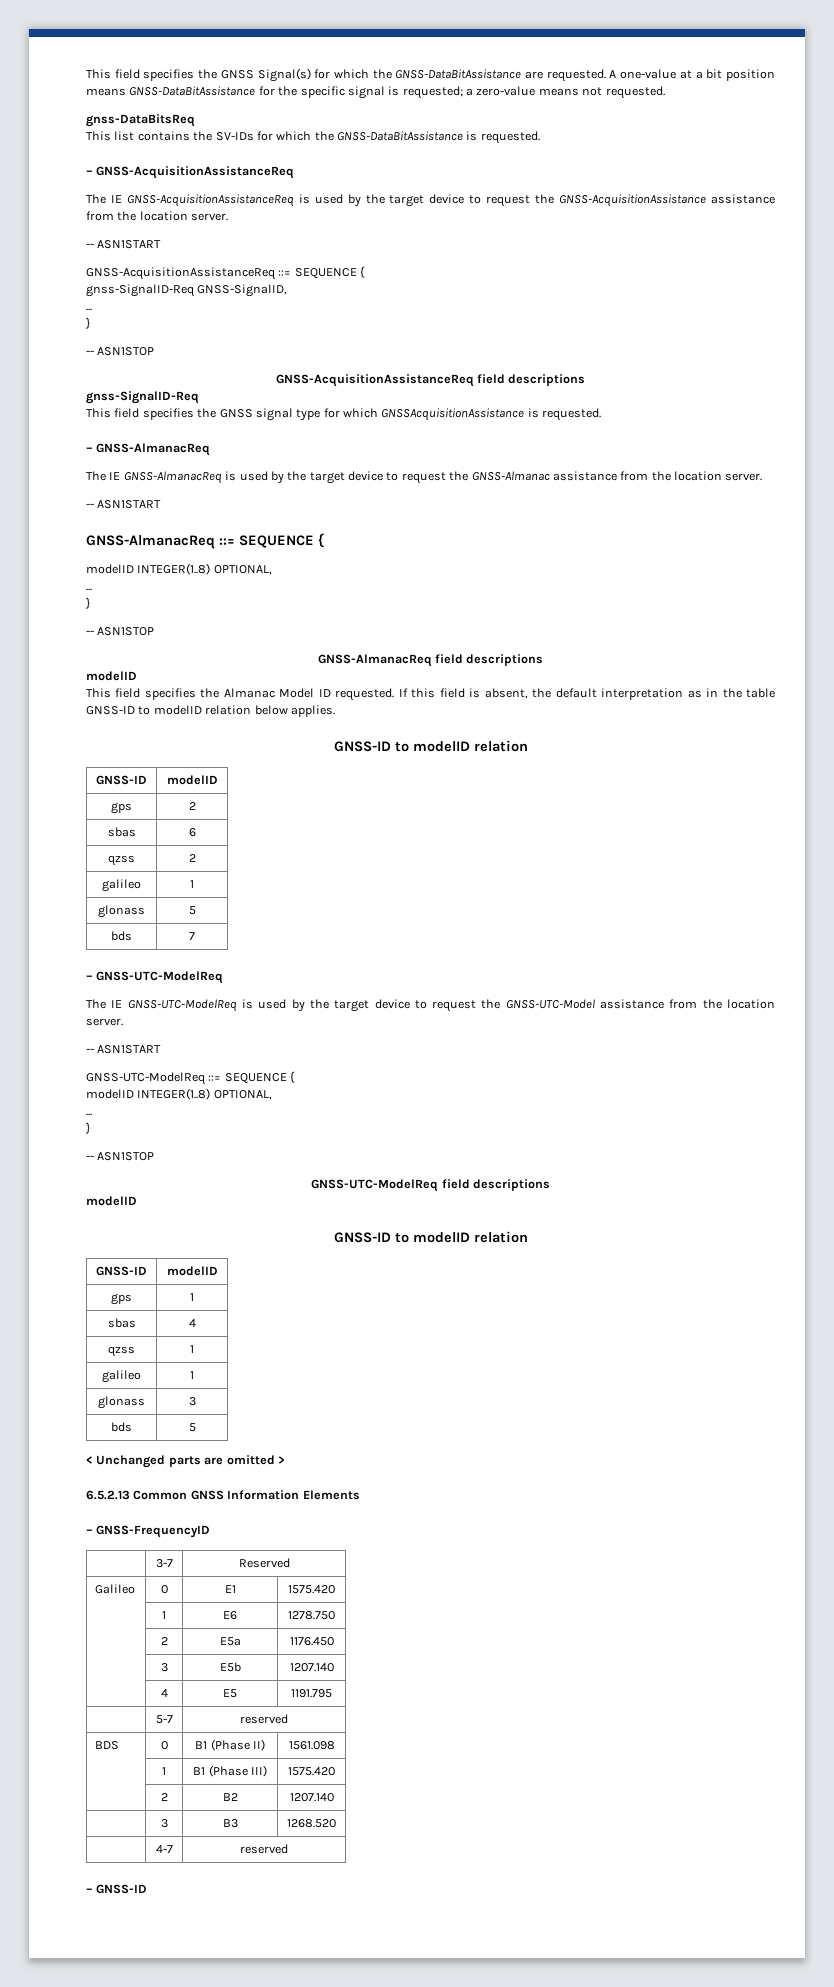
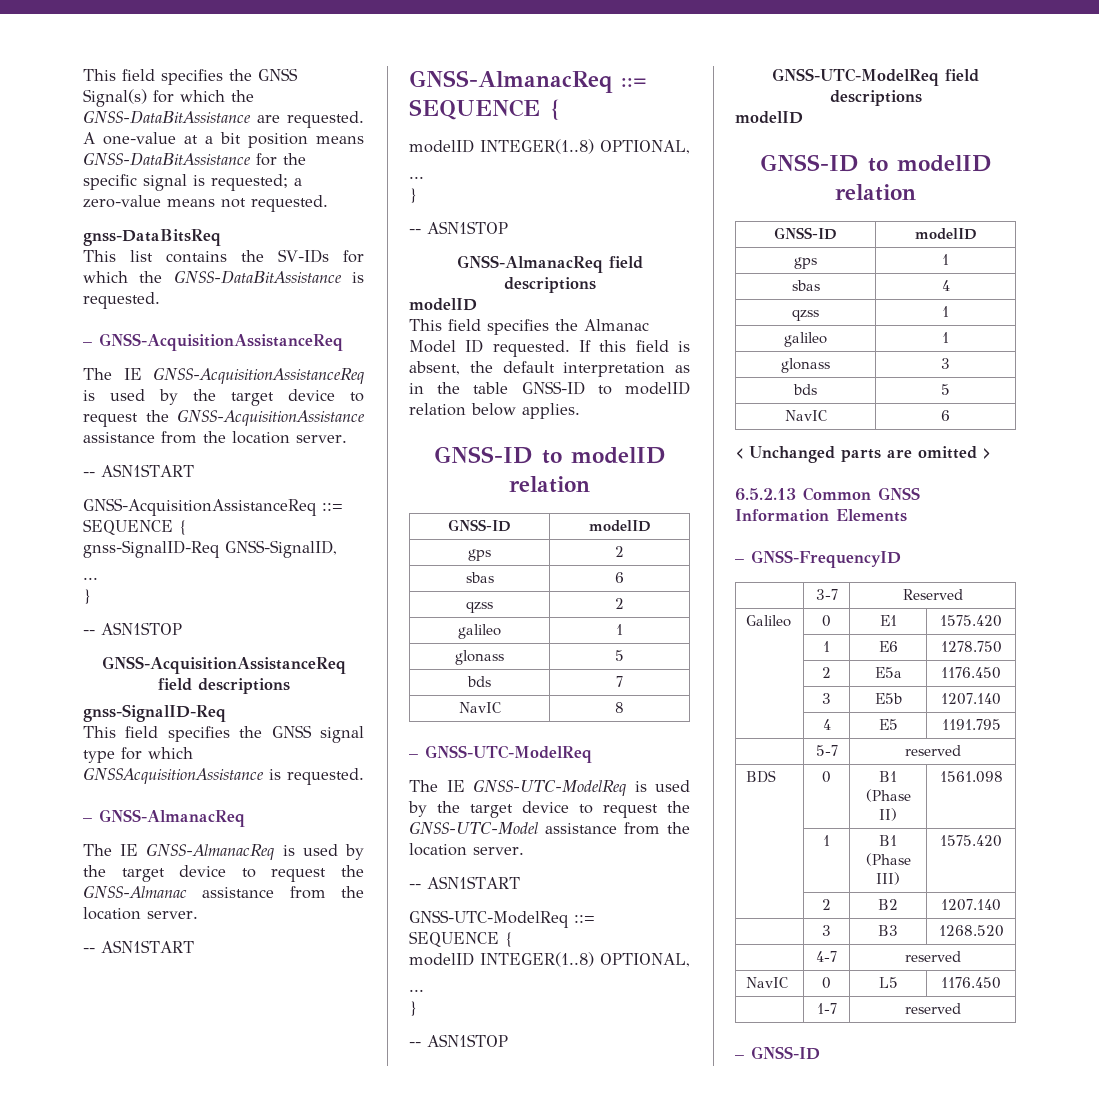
+ NavIC | 8
+ NavIC | 6
+ NavIC | 0 | L5 | 1176.450
+ | 1-7 | reserved

